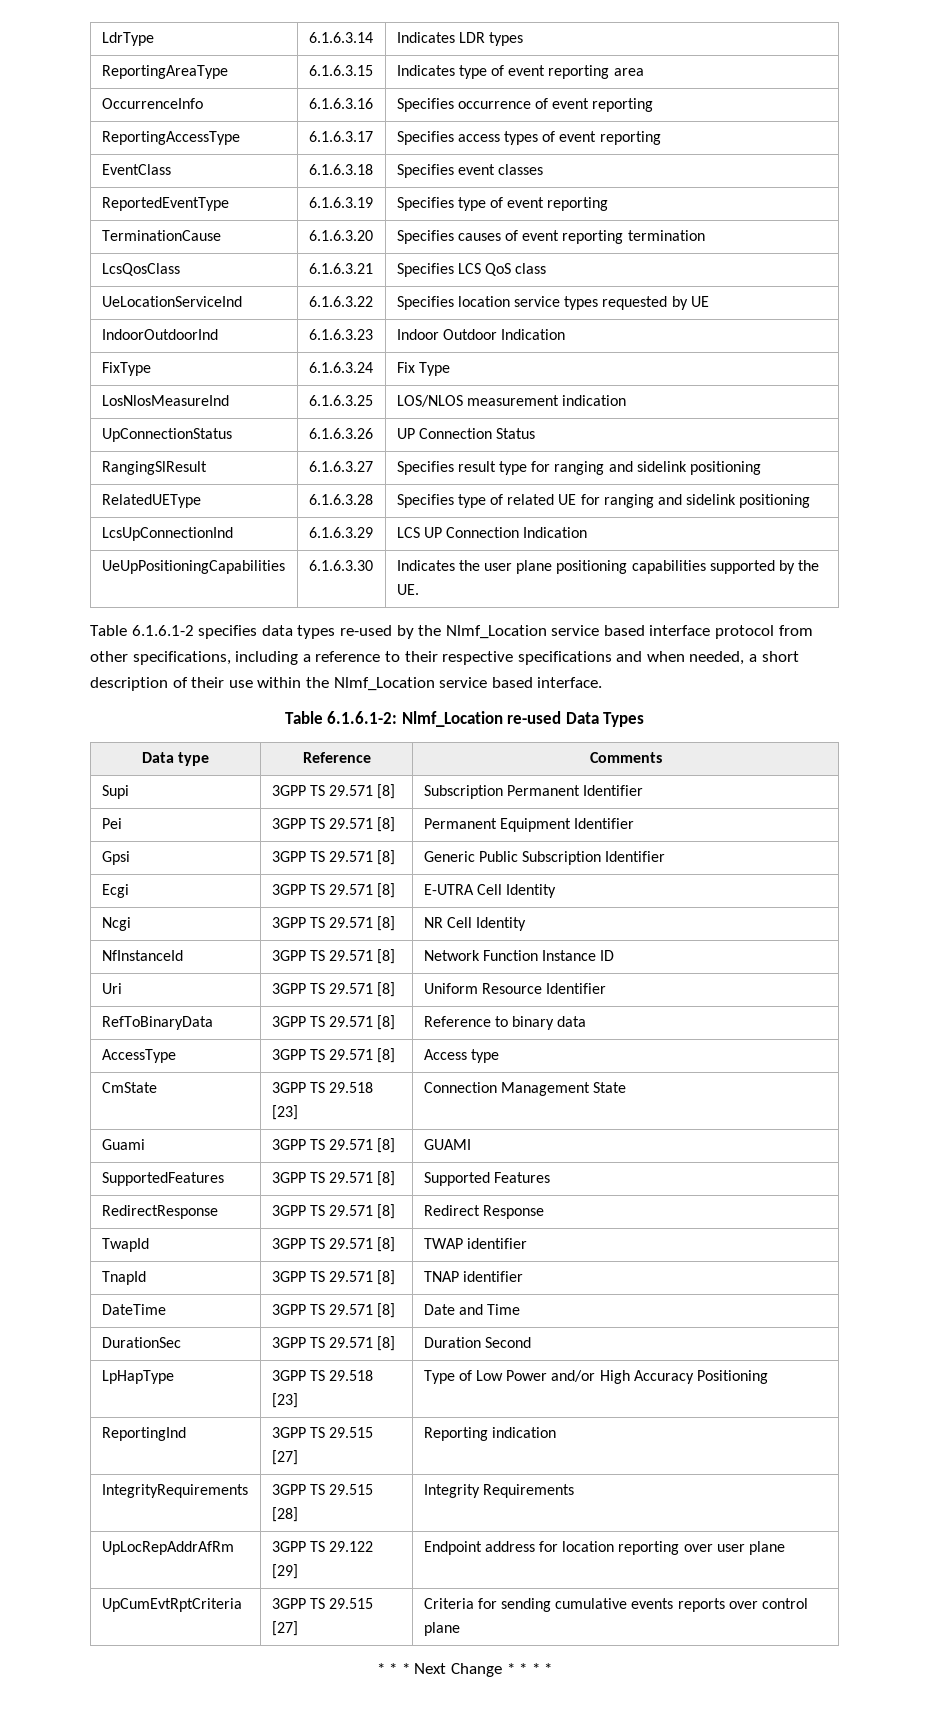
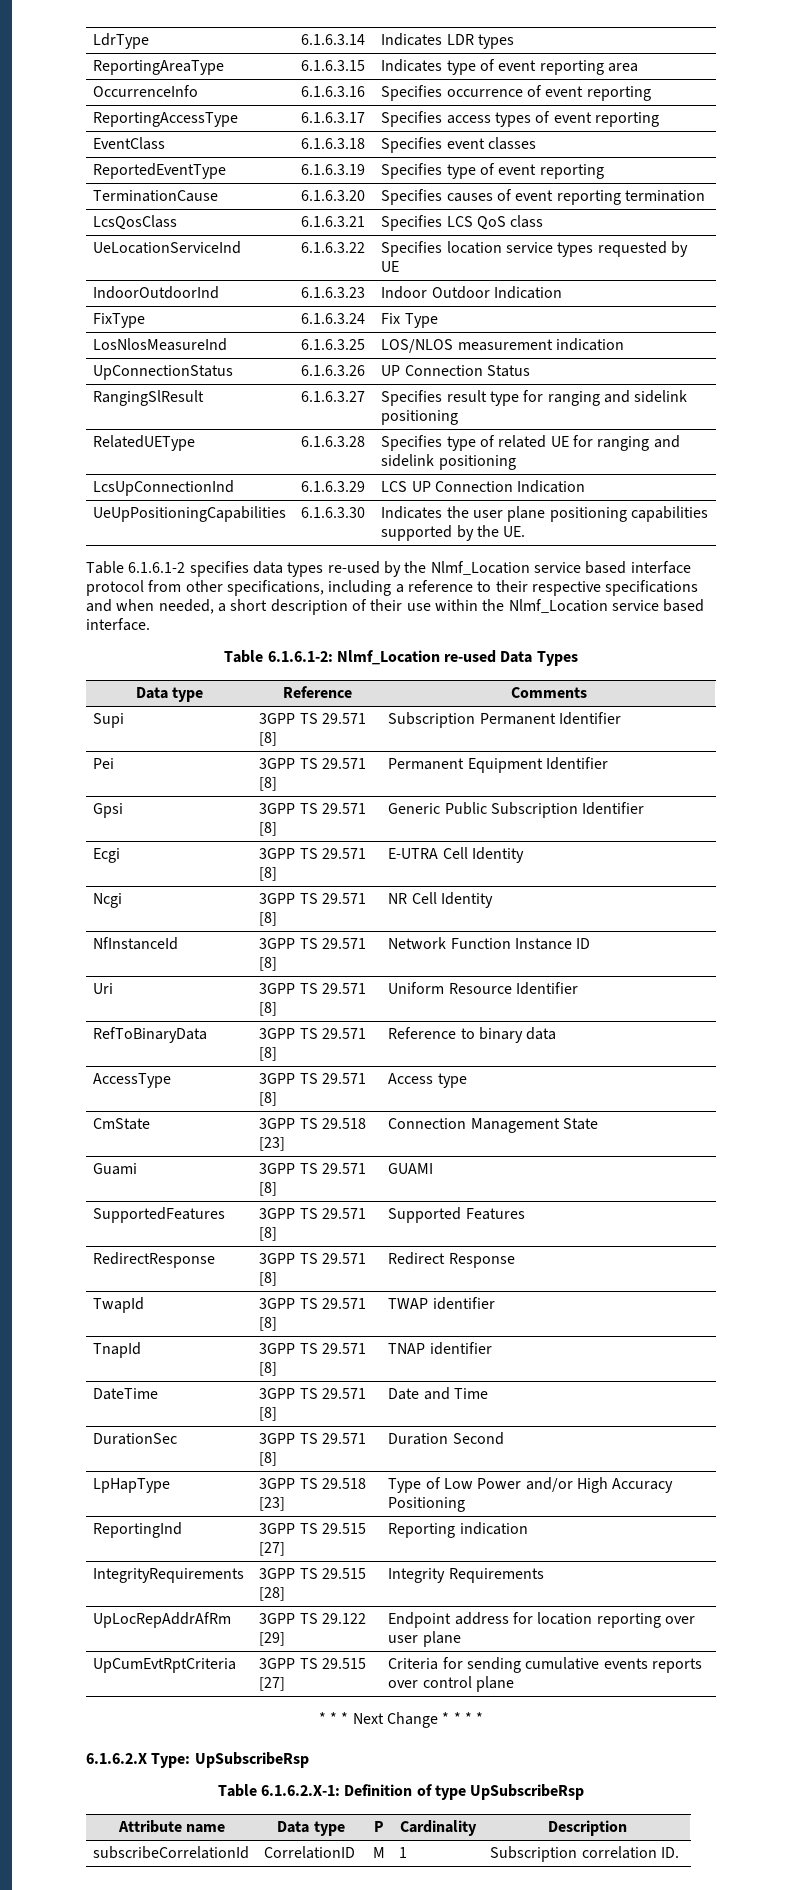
+ 6.1.6.2.X Type: UpSubscribeRsp
+ Table 6.1.6.2.X-1: Definition of type UpSubscribeRsp
+ Attribute name | Data type | P | Cardinality | Description
+ subscribeCorrelationId | CorrelationID | M | 1 | Subscription correlation ID.

